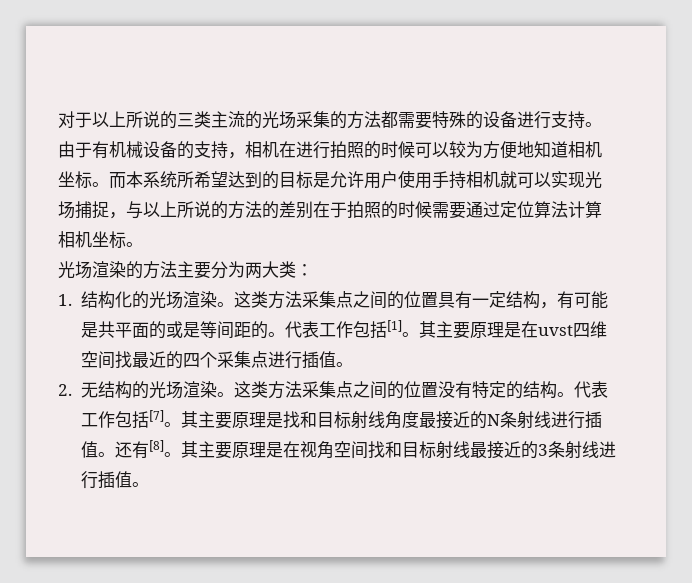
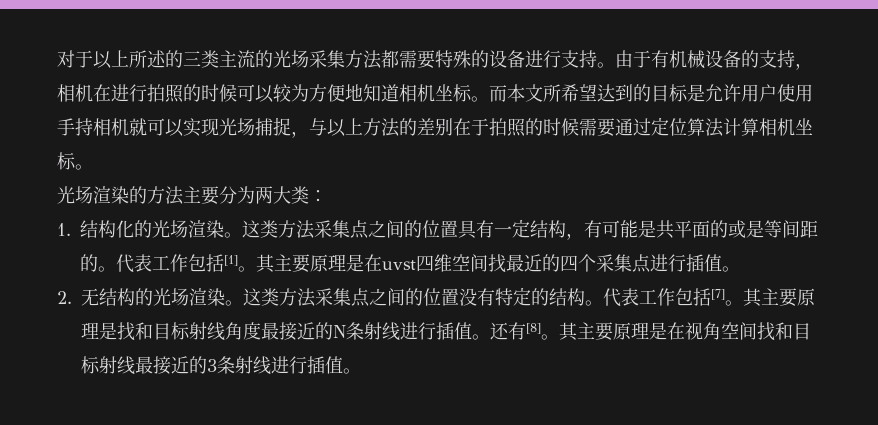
- 对于以上所说的三类主流的光场采集的方法都需要特殊的设备进行支持。
+ 对于以上所述的三类主流的光场采集方法都需要特殊的设备进行支持。
- 而本系统所希望达到的目标是允许用户使用手持相机就可以实现光场捕捉，与以上所说的方法的差别在于拍照的时候需要通过定位算法计算相机坐标。
+ 而本文所希望达到的目标是允许用户使用手持相机就可以实现光场捕捉，与以上方法的差别在于拍照的时候需要通过定位算法计算相机坐标。

